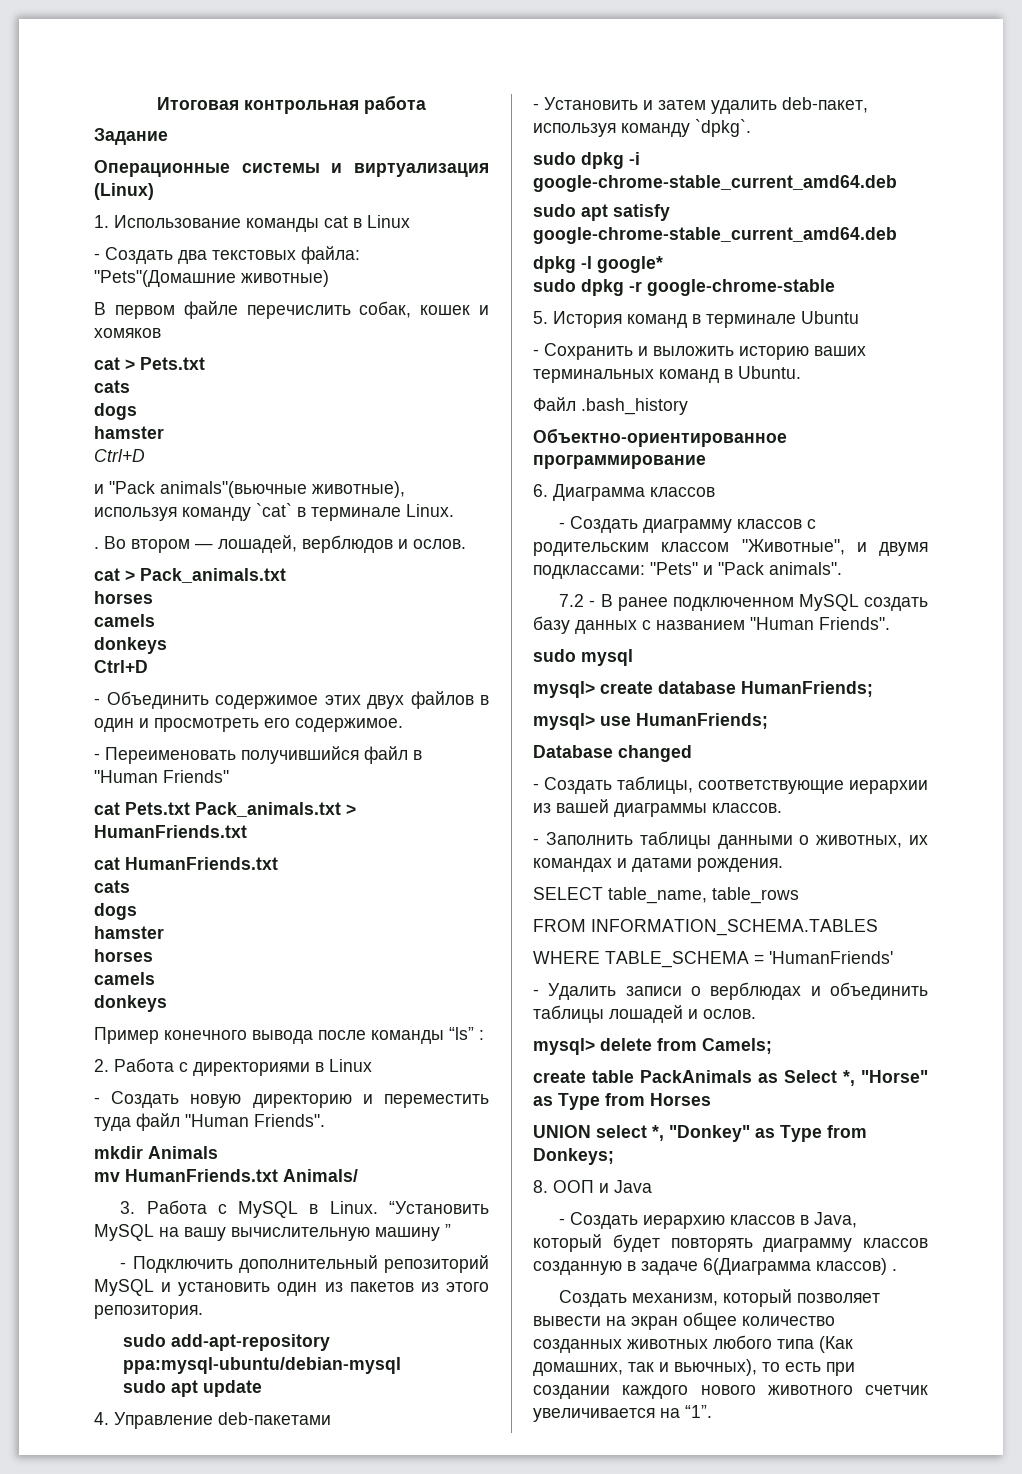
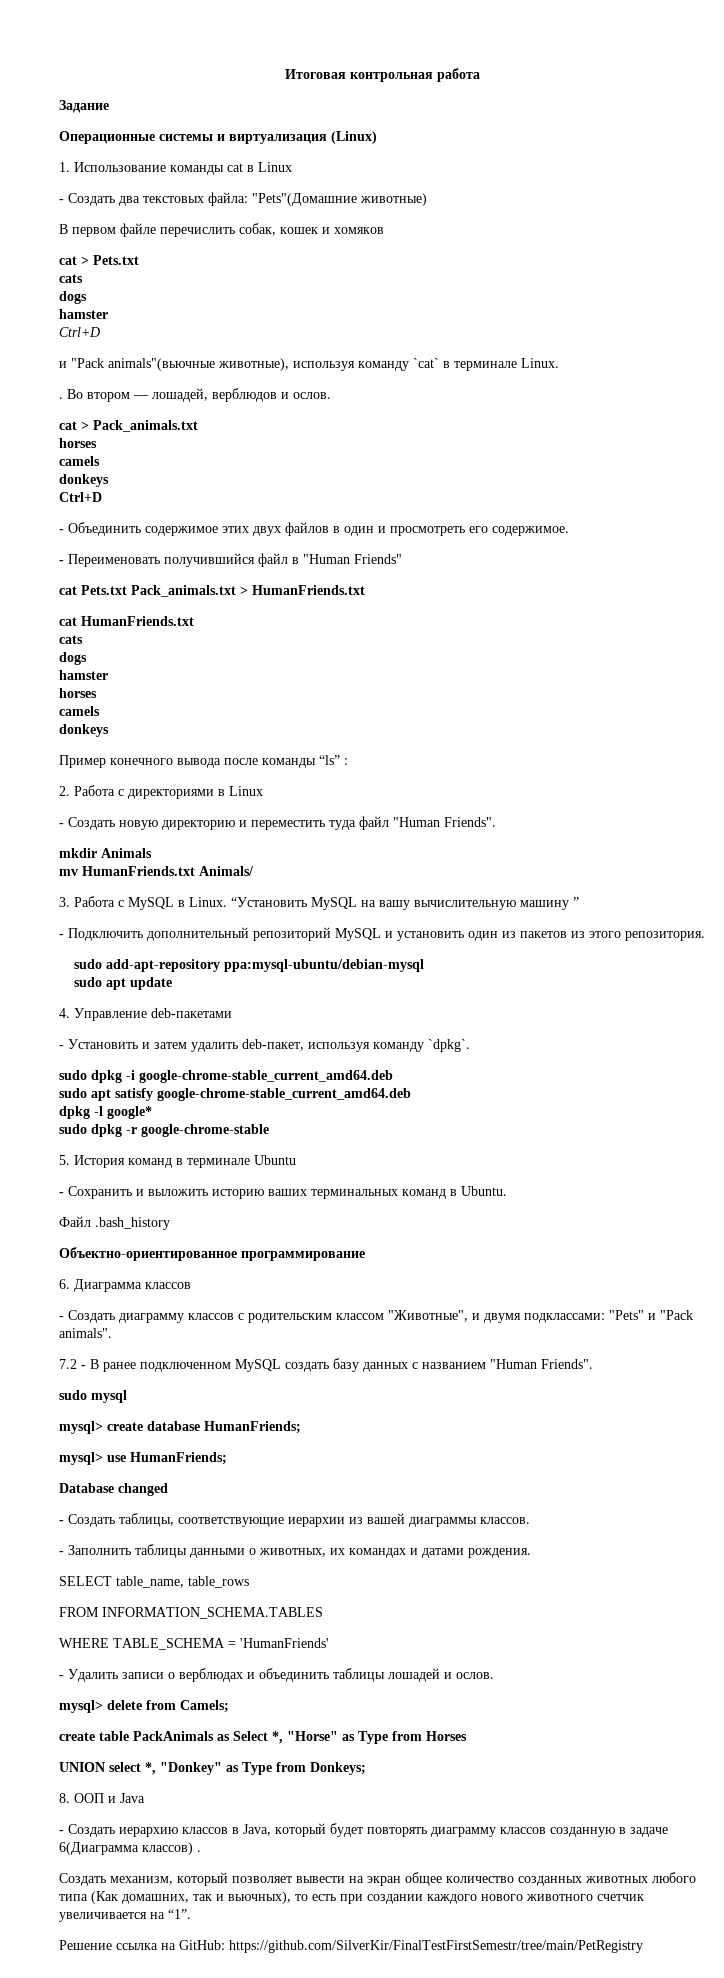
+ Решение ссылка на GitHub: https://github.com/SilverKir/FinalTestFirstSemestr/tree/main/PetRegistry

